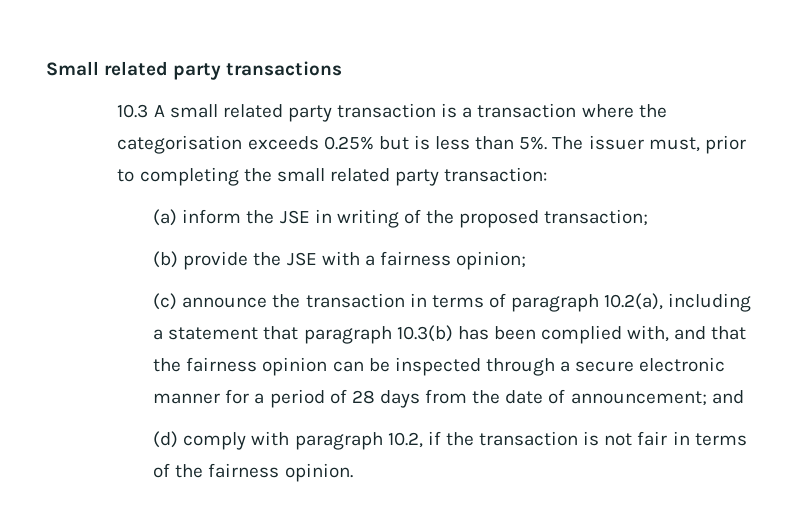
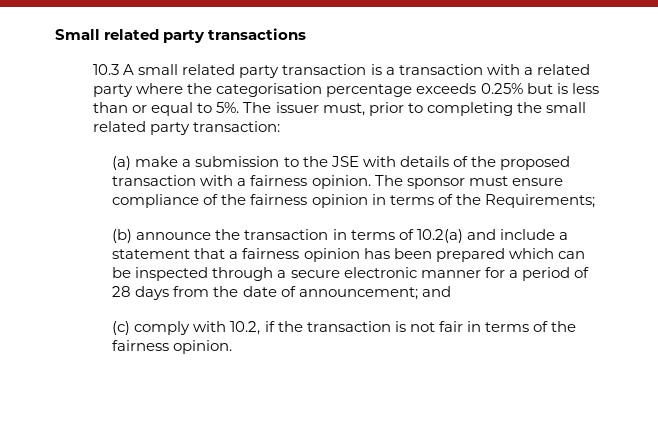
- 10.3 A small related party transaction is a transaction where the categorisation exceeds 0.25% but is less than 5%.
+ 10.3 A small related party transaction is a transaction with a related party where the categorisation percentage exceeds 0.25% but is less than or equal to 5%.
- (a) inform the JSE in writing of the proposed transaction;
- (b) provide the JSE with a fairness opinion;
- (c) announce the transaction in terms of paragraph 10.2(a), including a statement that paragraph 10.3(b) has been complied with, and that the fairness opinion can be inspected through a secure electronic manner for a period of 28 days from the date of announcement; and
+ (a) make a submission to the JSE with details of the proposed transaction with a fairness opinion. The sponsor must ensure compliance of the fairness opinion in terms of the Requirements;
+ (b) announce the transaction in terms of 10.2(a) and include a statement that a fairness opinion has been prepared which can be inspected through a secure electronic manner for a period of 28 days from the date of announcement; and
- (d) comply with paragraph 10.2, if the transaction is not fair in terms of the fairness opinion.
+ (c) comply with 10.2, if the transaction is not fair in terms of the fairness opinion.

